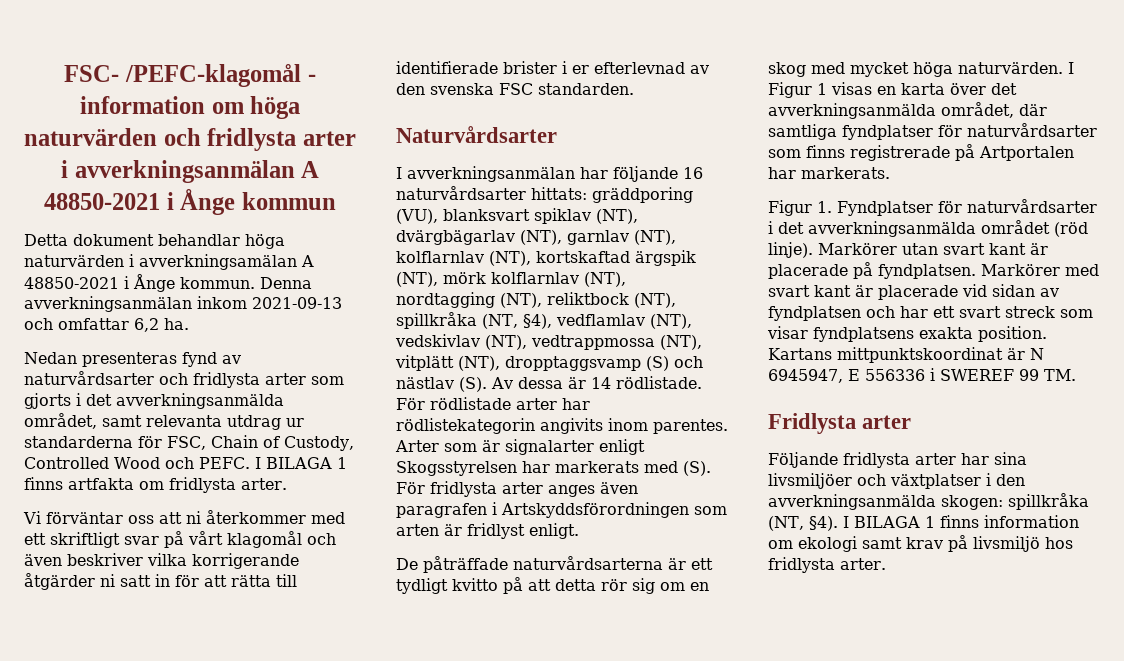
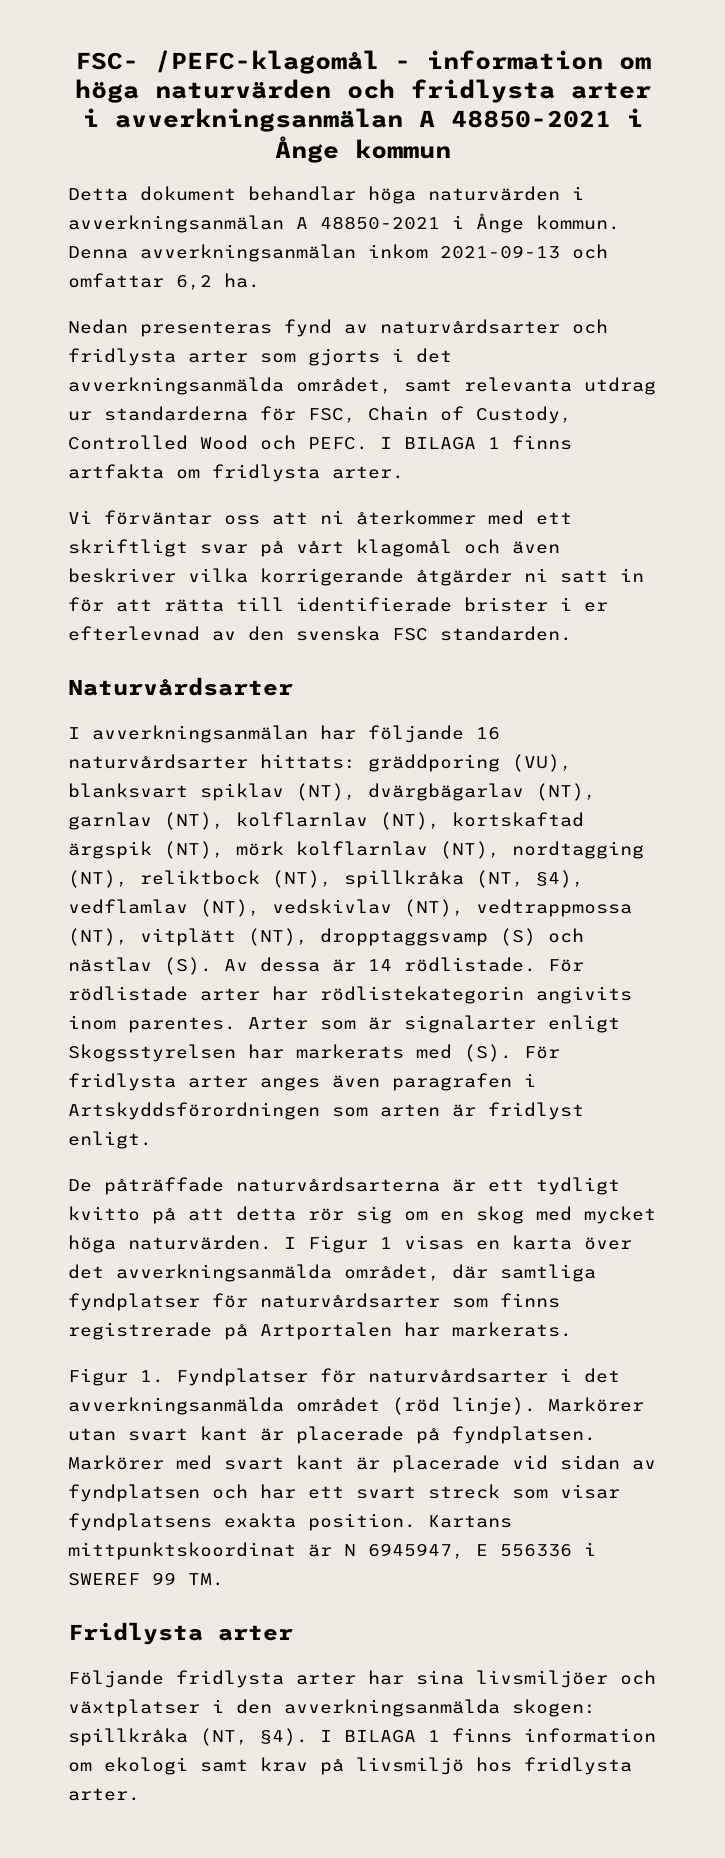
- Detta dokument behandlar höga naturvärden i avverkningsamälan A 48850-2021 i Ånge kommun.
+ Detta dokument behandlar höga naturvärden i avverkningsanmälan A 48850-2021 i Ånge kommun.

